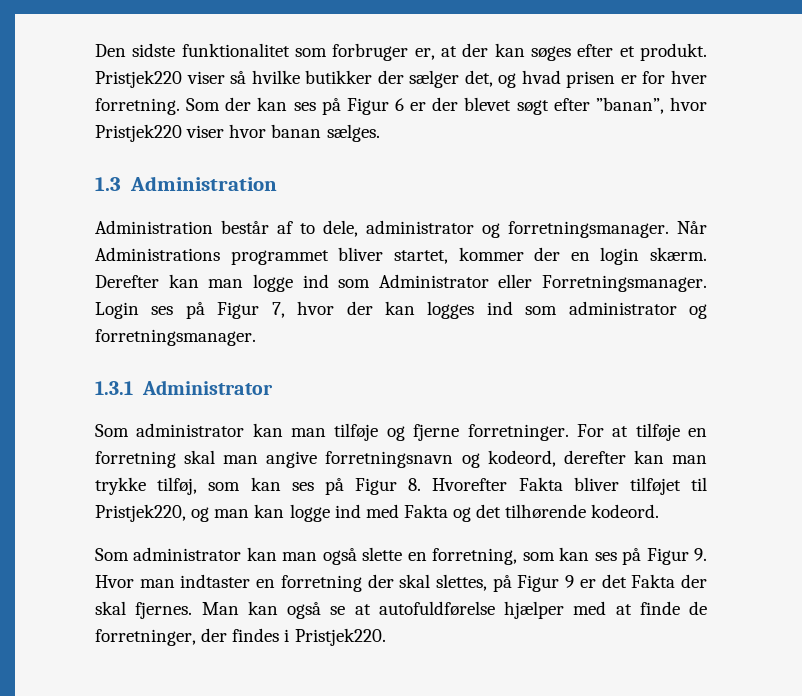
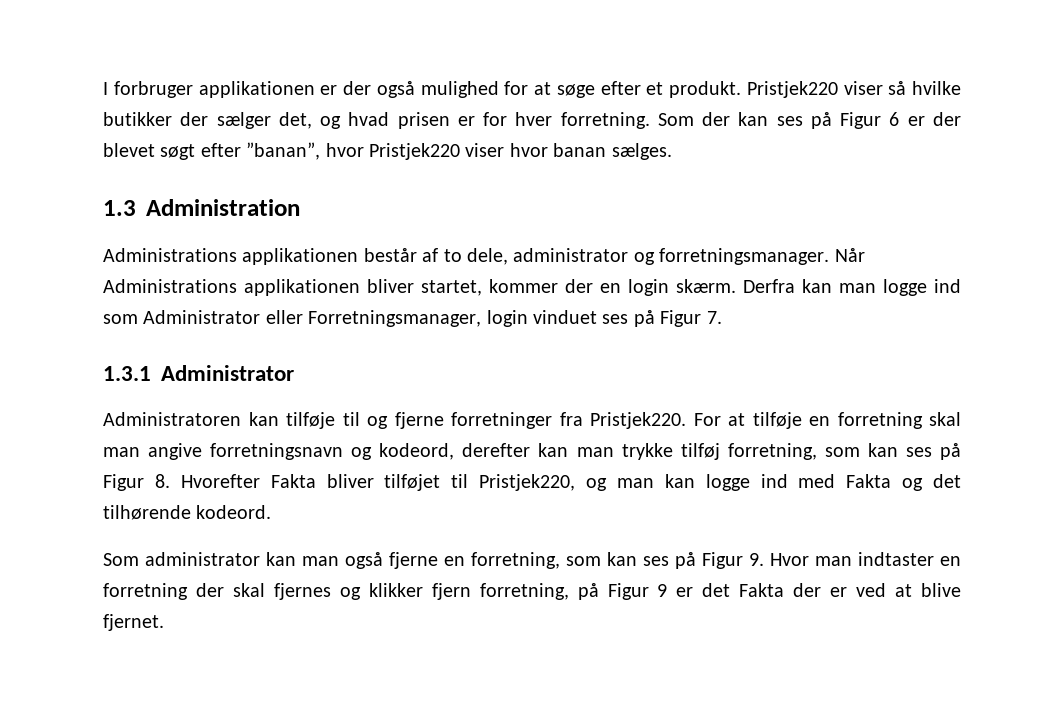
- Den sidste funktionalitet som forbruger er, at der kan søges efter et produkt.
+ I forbruger applikationen er der også mulighed for at søge efter et produkt.
- Administration består af to dele, administrator og forretningsmanager.
+ Administrations applikationen består af to dele, administrator og forretningsmanager.
- Når Administrations programmet bliver startet, kommer der en login skærm.
+ Når Administrations applikationen bliver startet, kommer der en login skærm.
- Derefter kan man logge ind som Administrator eller Forretningsmanager. Login ses på Figur 7, hvor der kan logges ind som administrator og forretningsmanager.
+ Derfra kan man logge ind som Administrator eller Forretningsmanager, login vinduet ses på Figur 7.
  1.3.1 Administrator
- Som administrator kan man tilføje og fjerne forretninger.
+ Administratoren kan tilføje til og fjerne forretninger fra Pristjek220.
- For at tilføje en forretning skal man angive forretningsnavn og kodeord, derefter kan man trykke tilføj, som kan ses på Figur 8. Hvorefter Fakta bliver tilføjet til Pristjek220, og man kan logge ind med Fakta og det tilhørende kodeord.
+ For at tilføje en forretning skal man angive forretningsnavn og kodeord, derefter kan man trykke tilføj forretning, som kan ses på Figur 8. Hvorefter Fakta bliver tilføjet til Pristjek220, og man kan logge ind med Fakta og det tilhørende kodeord.
- Som administrator kan man også slette en forretning, som kan ses på Figur 9. Hvor man indtaster en forretning der skal slettes, på Figur 9 er det Fakta der skal fjernes. Man kan også se at autofuldførelse hjælper med at finde de forretninger, der findes i Pristjek220.
+ Som administrator kan man også fjerne en forretning, som kan ses på Figur 9. Hvor man indtaster en forretning der skal fjernes og klikker fjern forretning, på Figur 9 er det Fakta der er ved at blive fjernet.

